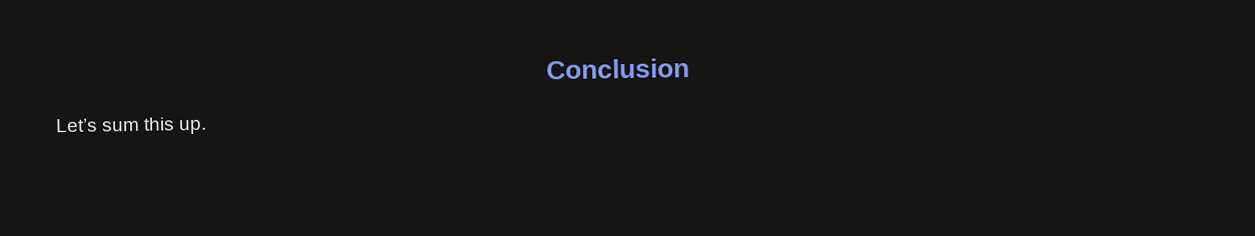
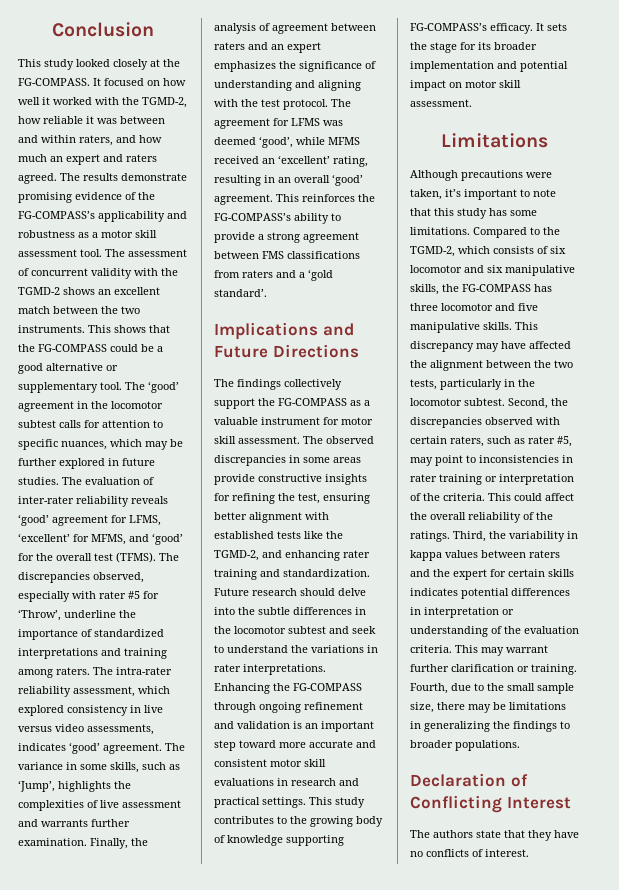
- Let’s sum this up.
+ This study looked closely at the FG-COMPASS. It focused on how well it worked with the TGMD-2, how reliable it was between and within raters, and how much an expert and raters agreed. The results demonstrate promising evidence of the FG-COMPASS’s applicability and robustness as a motor skill assessment tool. The assessment of concurrent validity with the TGMD-2 shows an excellent match between the two instruments. This shows that the FG-COMPASS could be a good alternative or supplementary tool. The ‘good’ agreement in the locomotor subtest calls for attention to specific nuances, which may be further explored in future studies. The evaluation of inter-rater reliability reveals ‘good’ agreement for LFMS, ‘excellent’ for MFMS, and ‘good’ for the overall test (TFMS). The discrepancies observed, especially with rater #5 for ‘Throw’, underline the importance of standardized interpretations and training among raters. The intra-rater reliability assessment, which explored consistency in live versus video assessments, indicates ‘good’ agreement. The variance in some skills, such as ‘Jump’, highlights the complexities of live assessment and warrants further examination. Finally, the analysis of agreement between raters and an expert emphasizes the significance of understanding and aligning with the test protocol. The agreement for LFMS was deemed ‘good’, while MFMS received an ‘excellent’ rating, resulting in an overall ‘good’ agreement. This reinforces the FG-COMPASS’s ability to provide a strong agreement between FMS classifications from raters and a ‘gold standard’.
+ Implications and Future Directions
+ The findings collectively support the FG-COMPASS as a valuable instrument for motor skill assessment. The observed discrepancies in some areas provide constructive insights for refining the test, ensuring better alignment with established tests like the TGMD-2, and enhancing rater training and standardization. Future research should delve into the subtle differences in the locomotor subtest and seek to understand the variations in rater interpretations. Enhancing the FG-COMPASS through ongoing refinement and validation is an important step toward more accurate and consistent motor skill evaluations in research and practical settings. This study contributes to the growing body of knowledge supporting FG-COMPASS’s efficacy. It sets the stage for its broader implementation and potential impact on motor skill assessment.
+ Limitations
+ Although precautions were taken, it’s important to note that this study has some limitations. Compared to the TGMD-2, which consists of six locomotor and six manipulative skills, the FG-COMPASS has three locomotor and five manipulative skills. This discrepancy may have affected the alignment between the two tests, particularly in the locomotor subtest. Second, the discrepancies observed with certain raters, such as rater #5, may point to inconsistencies in rater training or interpretation of the criteria. This could affect the overall reliability of the ratings. Third, the variability in kappa values between raters and the expert for certain skills indicates potential differences in interpretation or understanding of the evaluation criteria. This may warrant further clarification or training. Fourth, due to the small sample size, there may be limitations in generalizing the findings to broader populations.
+ Declaration of Conflicting Interest
+ The authors state that they have no conflicts of interest.

